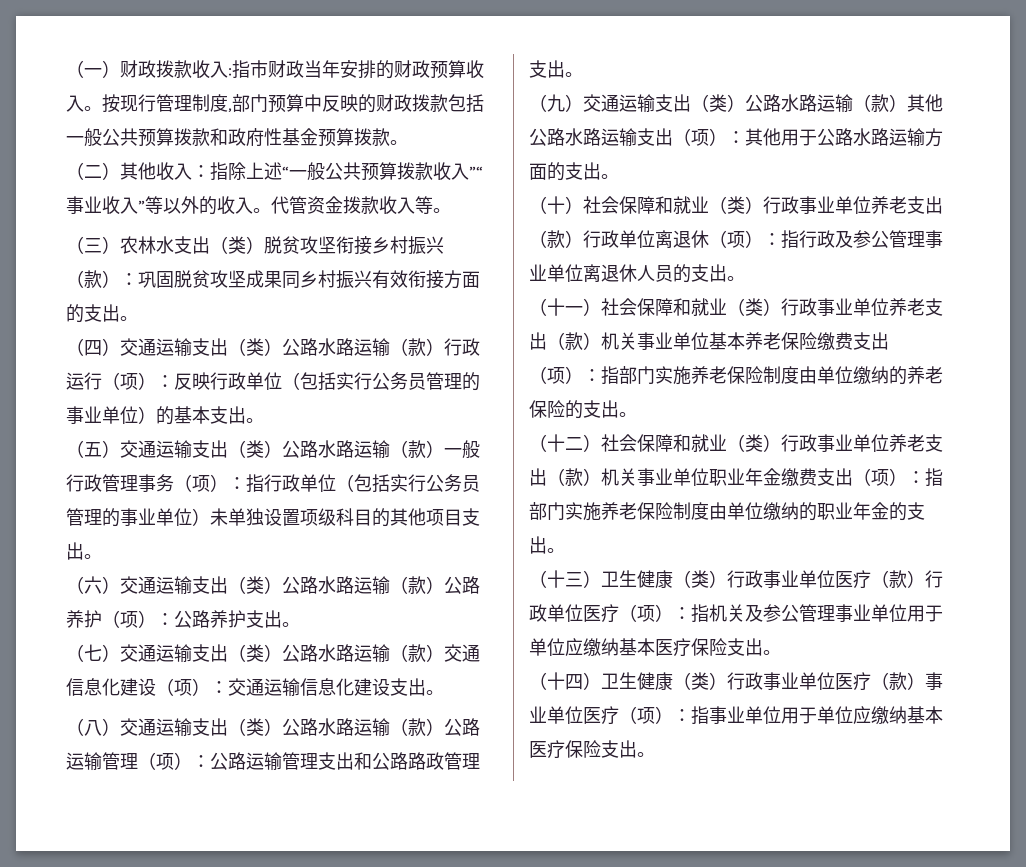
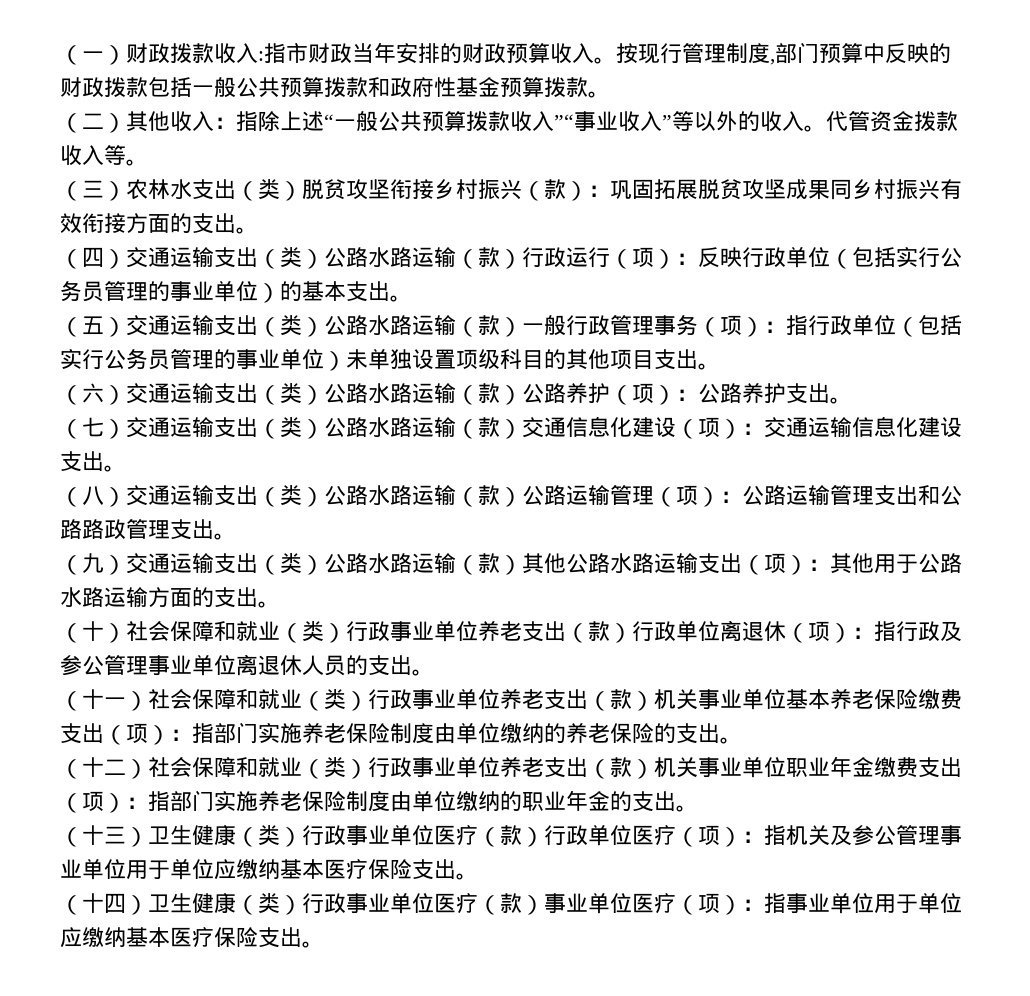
- （三）农林水支出（类）脱贫攻坚衔接乡村振兴（款）：巩固脱贫攻坚成果同乡村振兴有效衔接方面的支出。
+ （三）农林水支出（类）脱贫攻坚衔接乡村振兴（款）：巩固拓展脱贫攻坚成果同乡村振兴有效衔接方面的支出。

